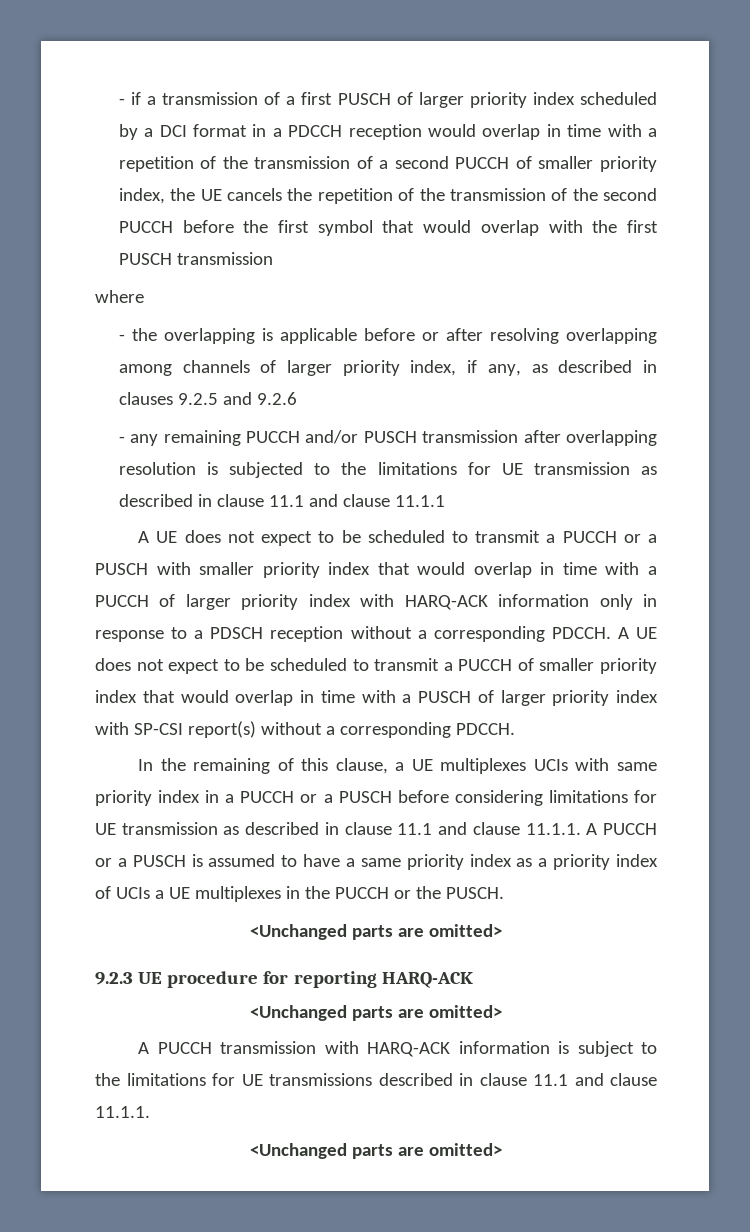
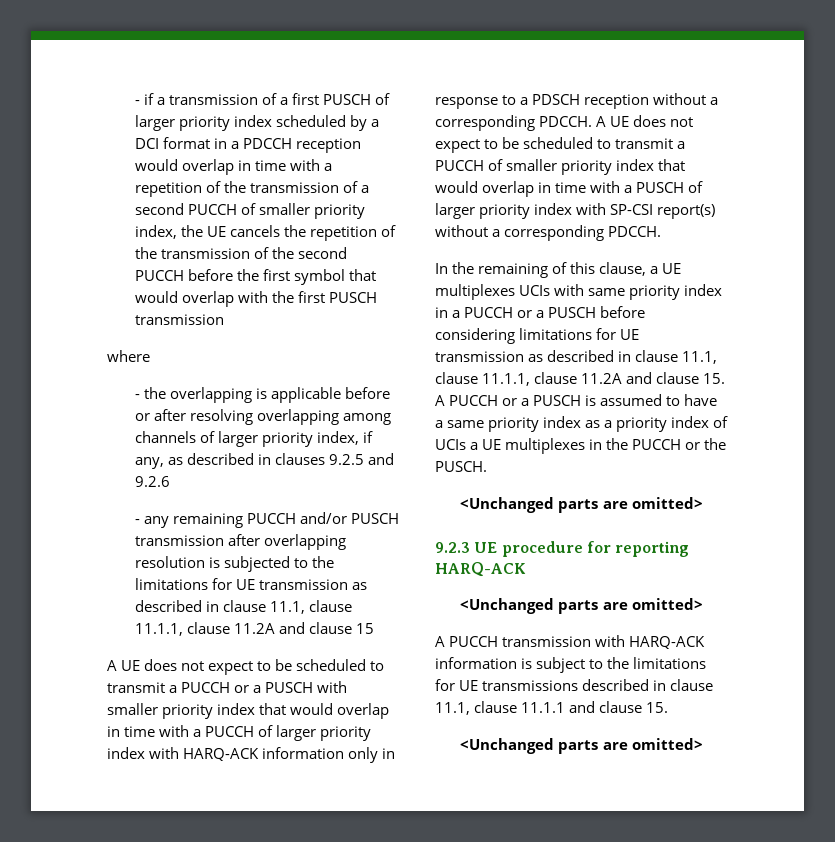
- - any remaining PUCCH and/or PUSCH transmission after overlapping resolution is subjected to the limitations for UE transmission as described in clause 11.1 and clause 11.1.1
+ - any remaining PUCCH and/or PUSCH transmission after overlapping resolution is subjected to the limitations for UE transmission as described in clause 11.1, clause 11.1.1, clause 11.2A and clause 15
- In the remaining of this clause, a UE multiplexes UCIs with same priority index in a PUCCH or a PUSCH before considering limitations for UE transmission as described in clause 11.1 and clause 11.1.1. A PUCCH or a PUSCH is assumed to have a same priority index as a priority index of UCIs a UE multiplexes in the PUCCH or the PUSCH.
+ In the remaining of this clause, a UE multiplexes UCIs with same priority index in a PUCCH or a PUSCH before considering limitations for UE transmission as described in clause 11.1, clause 11.1.1, clause 11.2A and clause 15. A PUCCH or a PUSCH is assumed to have a same priority index as a priority index of UCIs a UE multiplexes in the PUCCH or the PUSCH.
- A PUCCH transmission with HARQ-ACK information is subject to the limitations for UE transmissions described in clause 11.1 and clause 11.1.1.
+ A PUCCH transmission with HARQ-ACK information is subject to the limitations for UE transmissions described in clause 11.1, clause 11.1.1 and clause 15.

